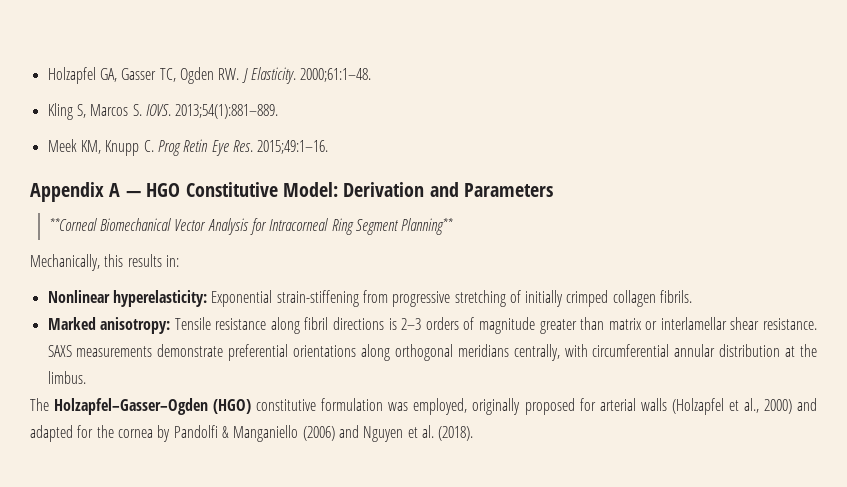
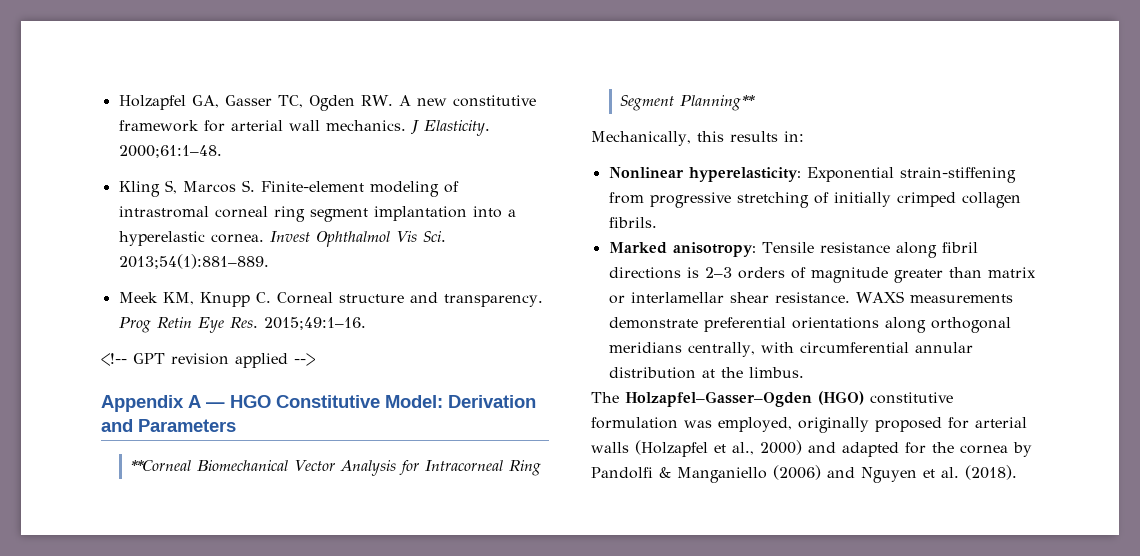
- Holzapfel GA, Gasser TC, Ogden RW. J Elasticity.
+ Holzapfel GA, Gasser TC, Ogden RW. A new constitutive framework for arterial wall mechanics. J Elasticity.
- Kling S, Marcos S. IOVS. 2013;54(1):881–889.
+ Kling S, Marcos S. Finite-element modeling of intrastromal corneal ring segment implantation into a hyperelastic cornea. Invest Ophthalmol Vis Sci. 2013;54(1):881–889.
- Meek KM, Knupp C. Prog Retin Eye Res. 2015;49:1–16.
+ Meek KM, Knupp C. Corneal structure and transparency. Prog Retin Eye Res. 2015;49:1–16.
+ <!-- GPT revision applied -->
- SAXS measurements demonstrate preferential orientations along orthogonal meridians centrally, with circumferential annular distribution at the limbus.
+ WAXS measurements demonstrate preferential orientations along orthogonal meridians centrally, with circumferential annular distribution at the limbus.

